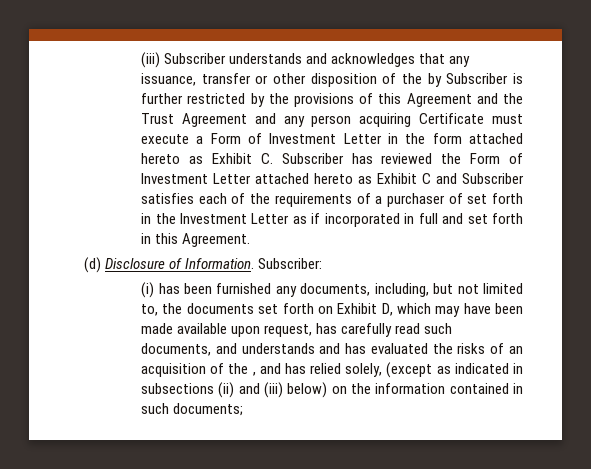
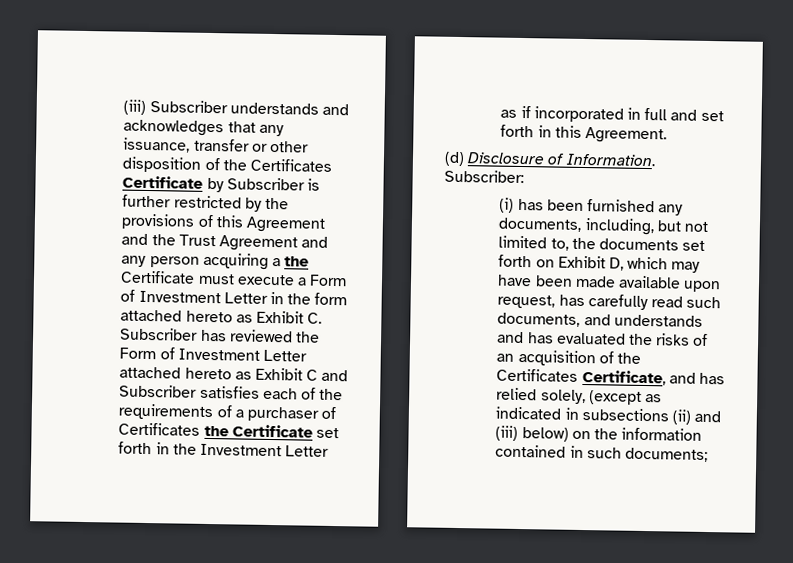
- (iii) Subscriber understands and acknowledges that any issuance, transfer or other disposition of the by Subscriber is further restricted by the provisions of this Agreement and the Trust Agreement and any person acquiring Certificate must execute a Form of Investment Letter in the form attached hereto as Exhibit C. Subscriber has reviewed the Form of Investment Letter attached hereto as Exhibit C and Subscriber satisfies each of the requirements of a purchaser of set forth in the Investment Letter as if incorporated in full and set forth in this Agreement.
+ (iii) Subscriber understands and acknowledges that any issuance, transfer or other disposition of the Certificates Certificate by Subscriber is further restricted by the provisions of this Agreement and the Trust Agreement and any person acquiring a the Certificate must execute a Form of Investment Letter in the form attached hereto as Exhibit C. Subscriber has reviewed the Form of Investment Letter attached hereto as Exhibit C and Subscriber satisfies each of the requirements of a purchaser of Certificates the Certificate set forth in the Investment Letter as if incorporated in full and set forth in this Agreement.
- (i) has been furnished any documents, including, but not limited to, the documents set forth on Exhibit D, which may have been made available upon request, has carefully read such documents, and understands and has evaluated the risks of an acquisition of the , and has relied solely, (except as indicated in subsections (ii) and (iii) below) on the information contained in such documents;
+ (i) has been furnished any documents, including, but not limited to, the documents set forth on Exhibit D, which may have been made available upon request, has carefully read such documents, and understands and has evaluated the risks of an acquisition of the Certificates Certificate, and has relied solely, (except as indicated in subsections (ii) and (iii) below) on the information contained in such documents;

